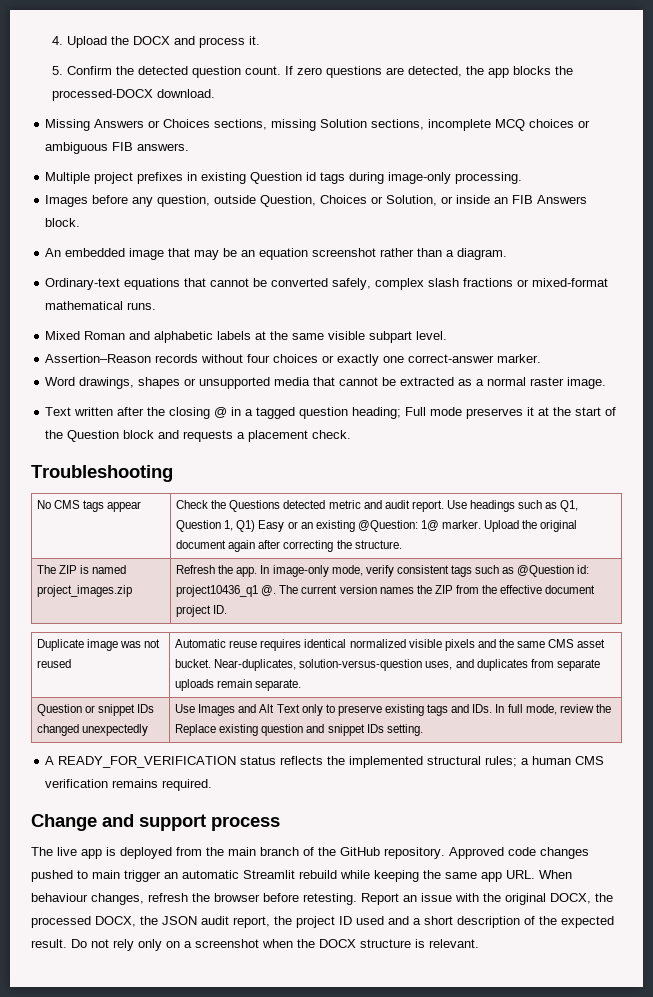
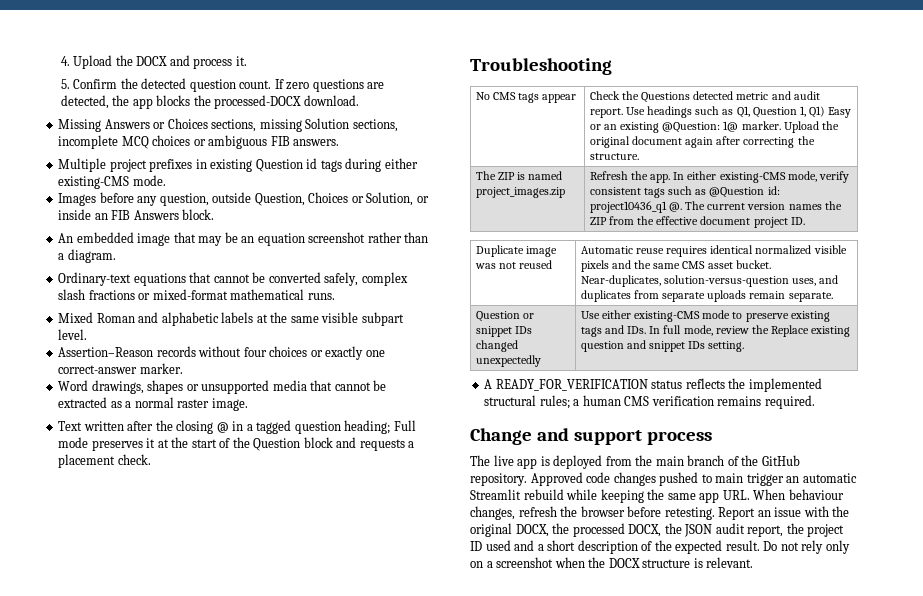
- Multiple project prefixes in existing Question id tags during image-only processing.
+ Multiple project prefixes in existing Question id tags during either existing-CMS mode.
- The ZIP is named project_images.zip | Refresh the app. In image-only mode, verify consistent tags such as @Question id: project10436_q1 @. The current version names the ZIP from the effective document project ID.
+ The ZIP is named project_images.zip | Refresh the app. In either existing-CMS mode, verify consistent tags such as @Question id: project10436_q1 @. The current version names the ZIP from the effective document project ID.
- Question or snippet IDs changed unexpectedly | Use Images and Alt Text only to preserve existing tags and IDs. In full mode, review the Replace existing question and snippet IDs setting.
+ Question or snippet IDs changed unexpectedly | Use either existing-CMS mode to preserve existing tags and IDs. In full mode, review the Replace existing question and snippet IDs setting.

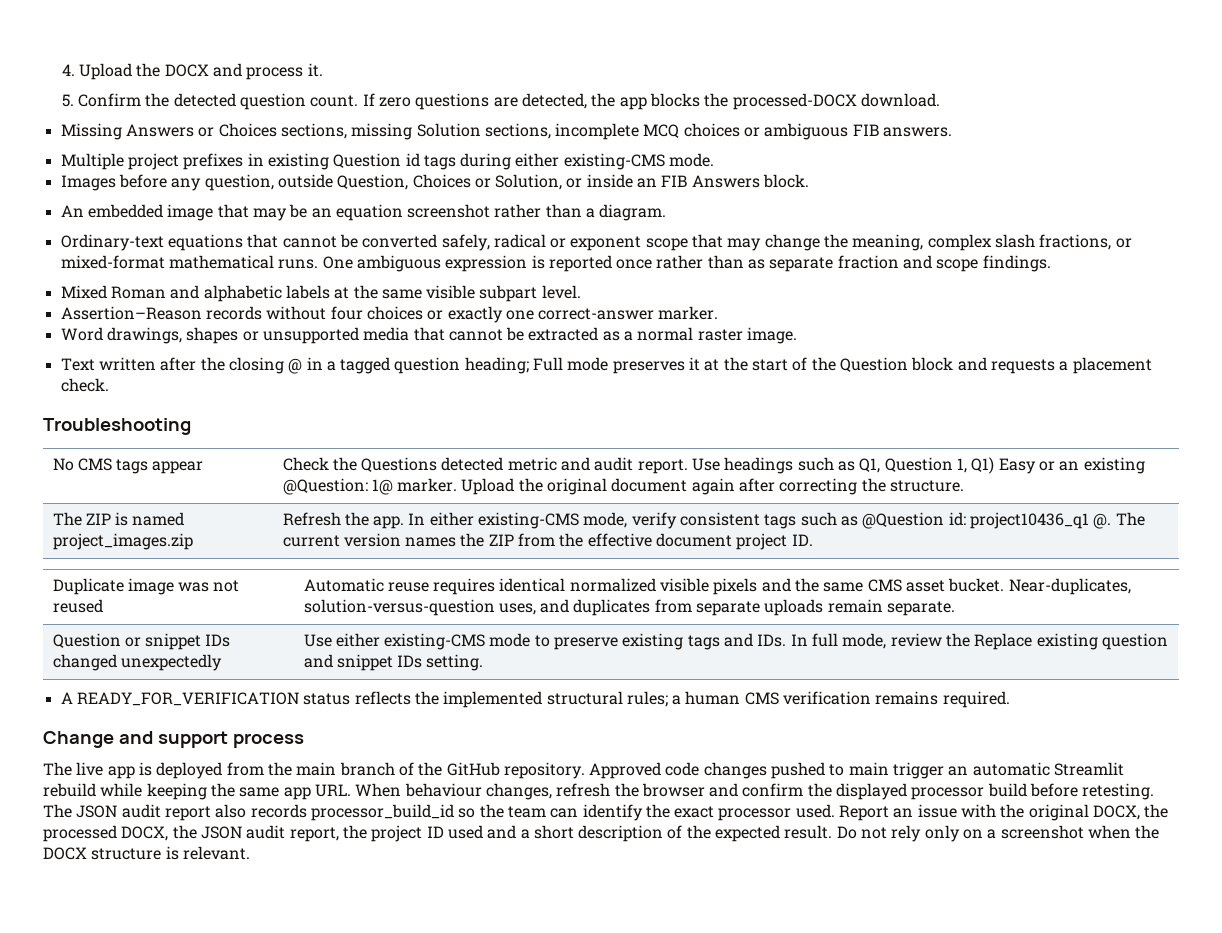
- Ordinary-text equations that cannot be converted safely, complex slash fractions or mixed-format mathematical runs.
+ Ordinary-text equations that cannot be converted safely, radical or exponent scope that may change the meaning, complex slash fractions, or mixed-format mathematical runs. One ambiguous expression is reported once rather than as separate fraction and scope findings.
- Approved code changes pushed to main trigger an automatic Streamlit rebuild while keeping the same app URL. When behaviour changes, refresh the browser before retesting.
+ Approved code changes pushed to main trigger an automatic Streamlit rebuild while keeping the same app URL. When behaviour changes, refresh the browser and confirm the displayed processor build before retesting. The JSON audit report also records processor_build_id so the team can identify the exact processor used.

